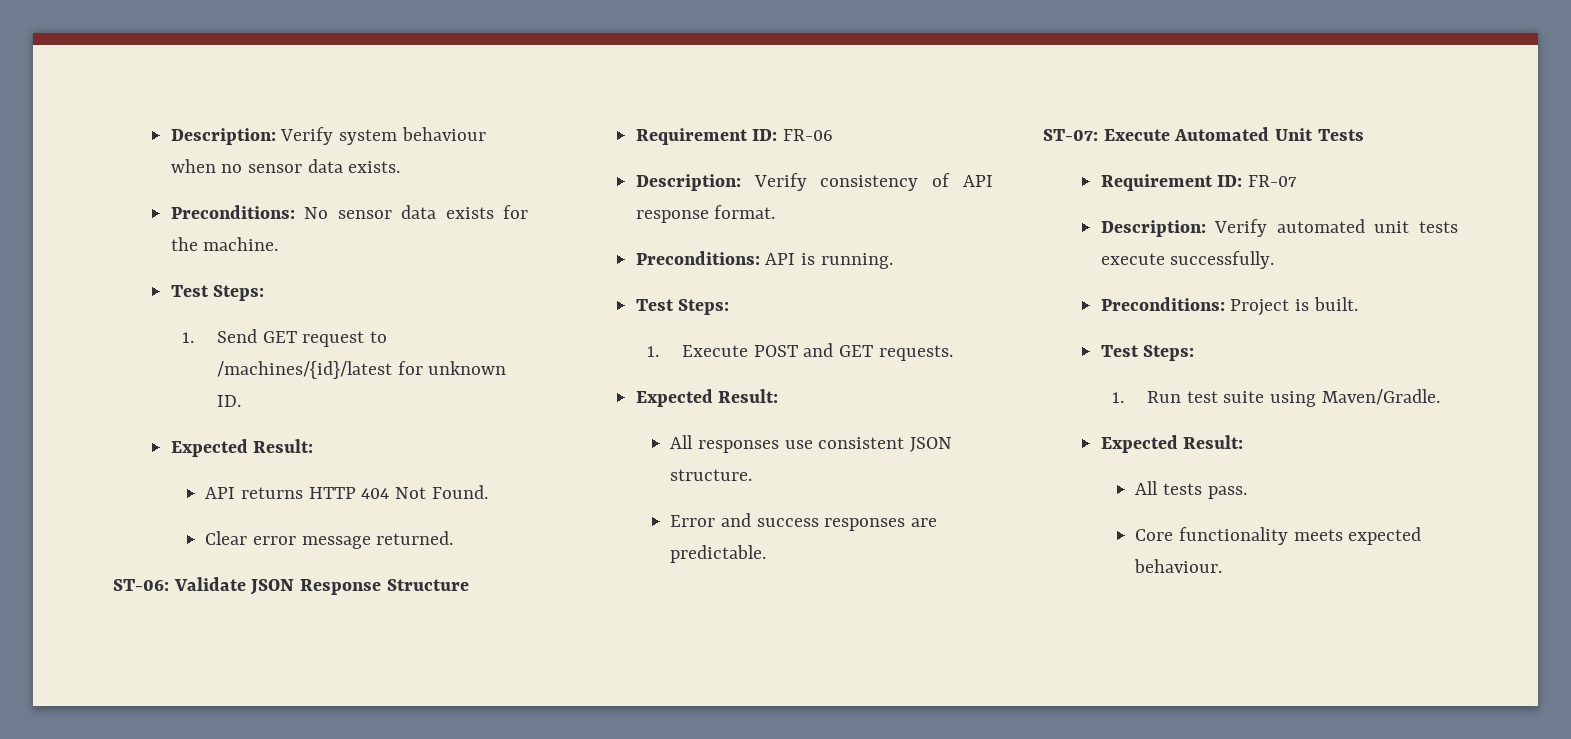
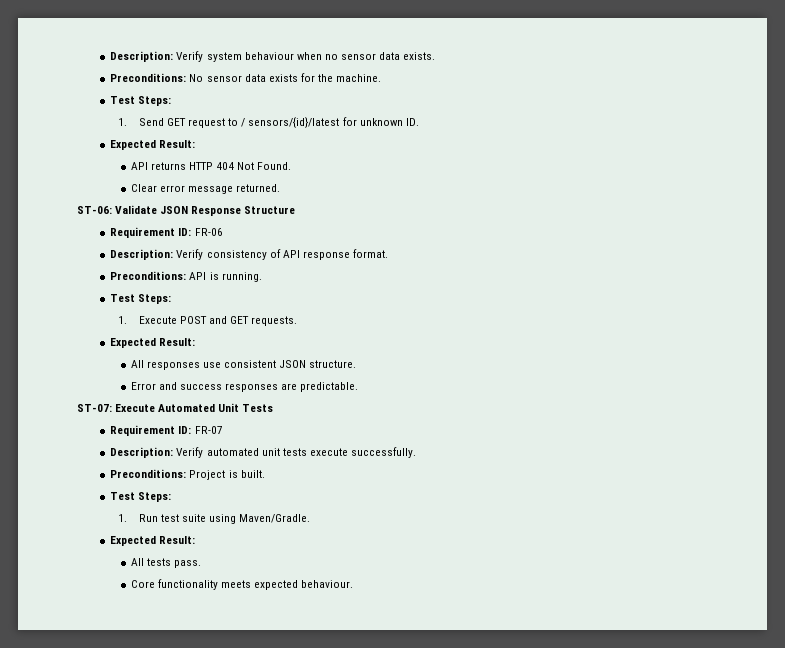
- 1. Send GET request to /machines/{id}/latest for unknown ID.
+ 1. Send GET request to / sensors/{id}/latest for unknown ID.

